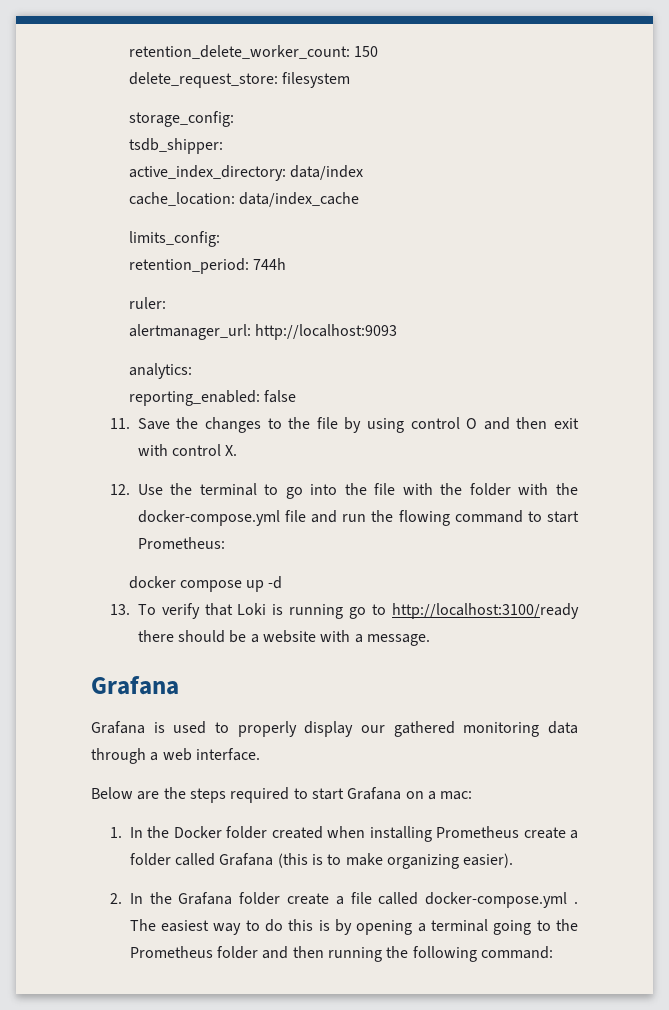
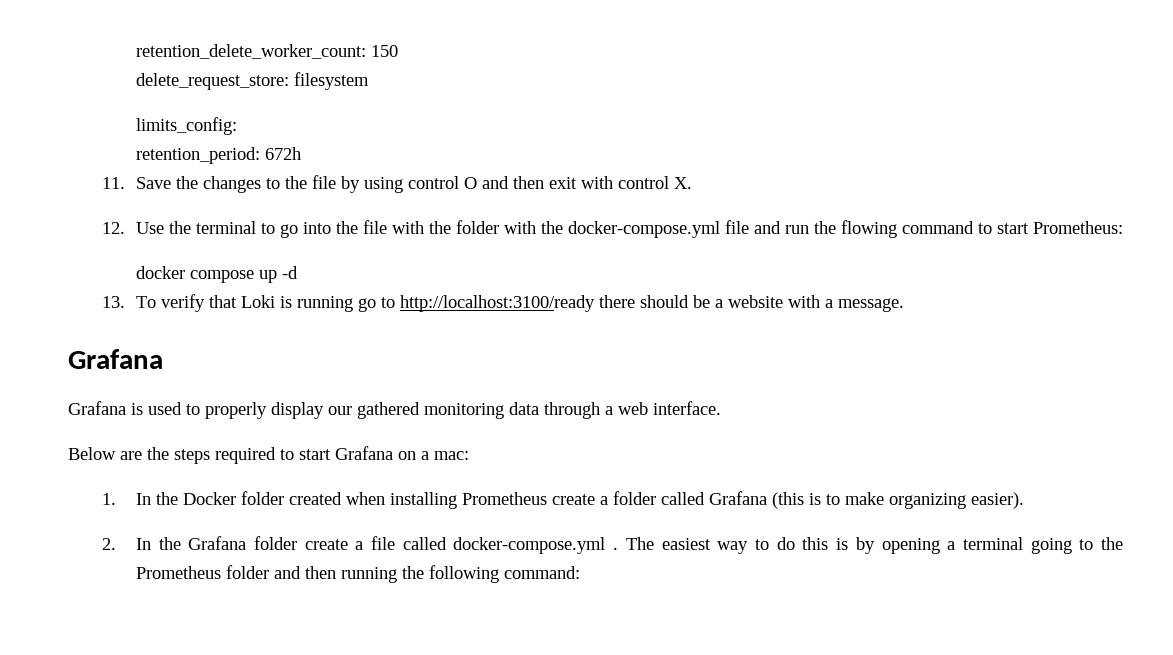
- storage_config:
- tsdb_shipper:
- active_index_directory: data/index
- cache_location: data/index_cache
  limits_config:
- retention_period: 744h
- ruler:
- alertmanager_url: http://localhost:9093
- analytics:
- reporting_enabled: false
+ retention_period: 672h

